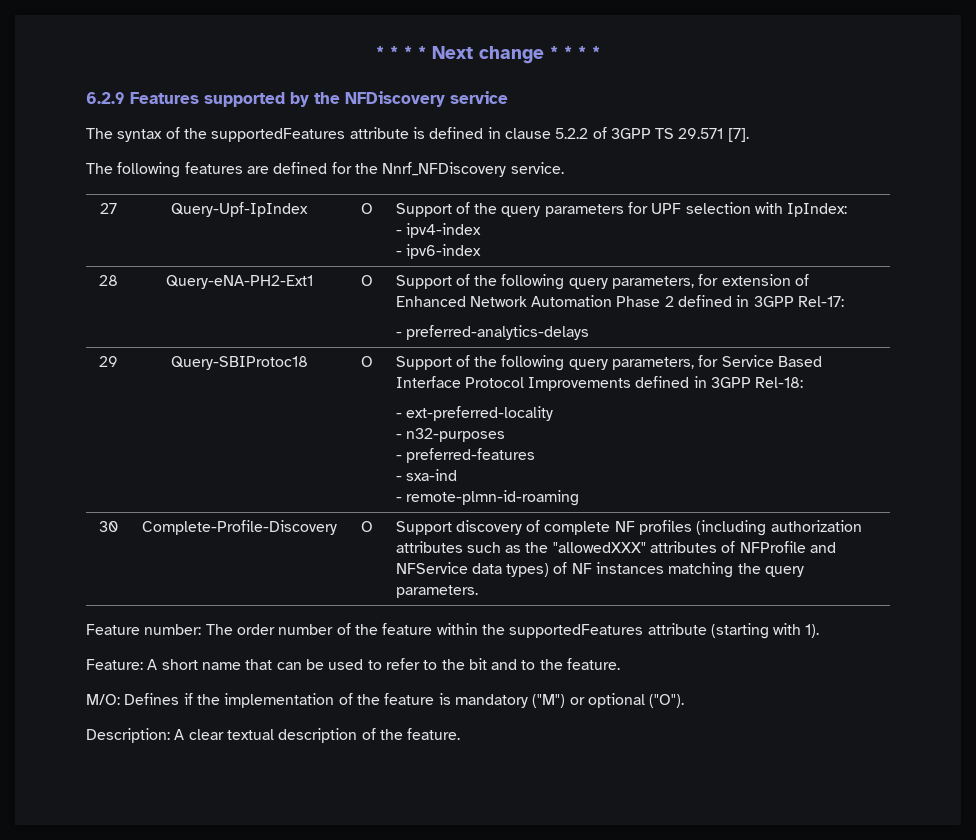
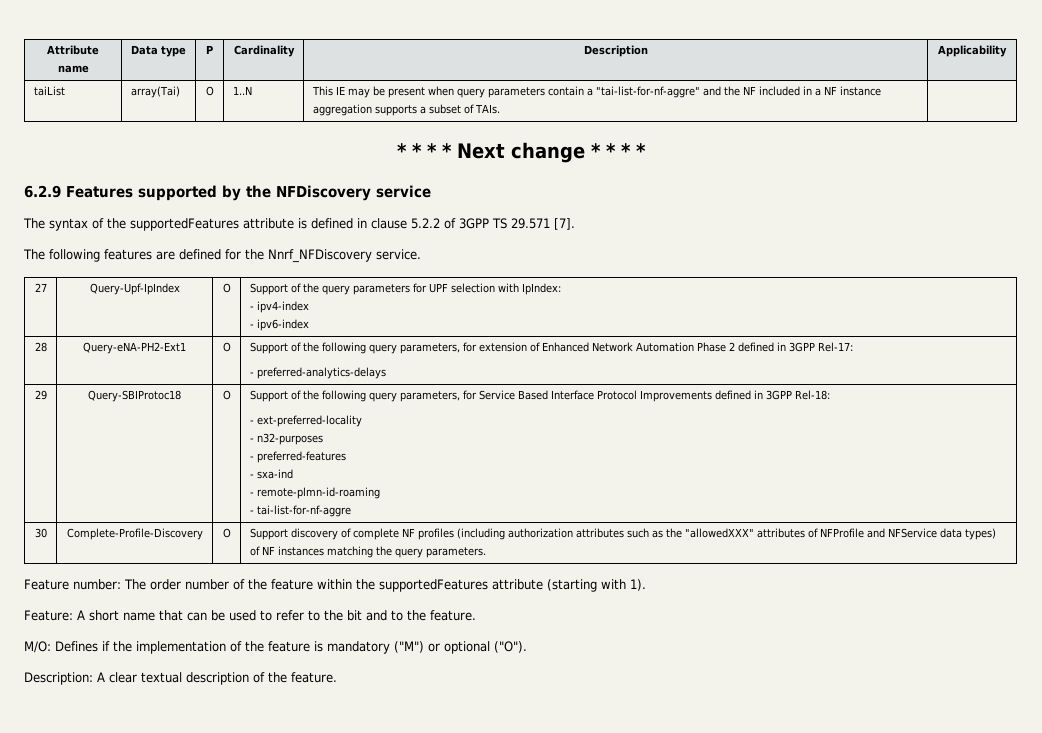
+ Attribute name | Data type | P | Cardinality | Description | Applicability
+ taiList | array(Tai) | O | 1..N | This IE may be present when query parameters contain a "tai-list-for-nf-aggre" and the NF included in a NF instance aggregation supports a subset of TAIs. |
  29 | Query-SBIProtoc18 | O | Support of the following query parameters, for Service Based Interface Protocol Improvements defined in 3GPP Rel-18:
  - ext-preferred-locality
  - n32-purposes
  - preferred-features
  - sxa-ind
  - remote-plmn-id-roaming
+ - tai-list-for-nf-aggre

